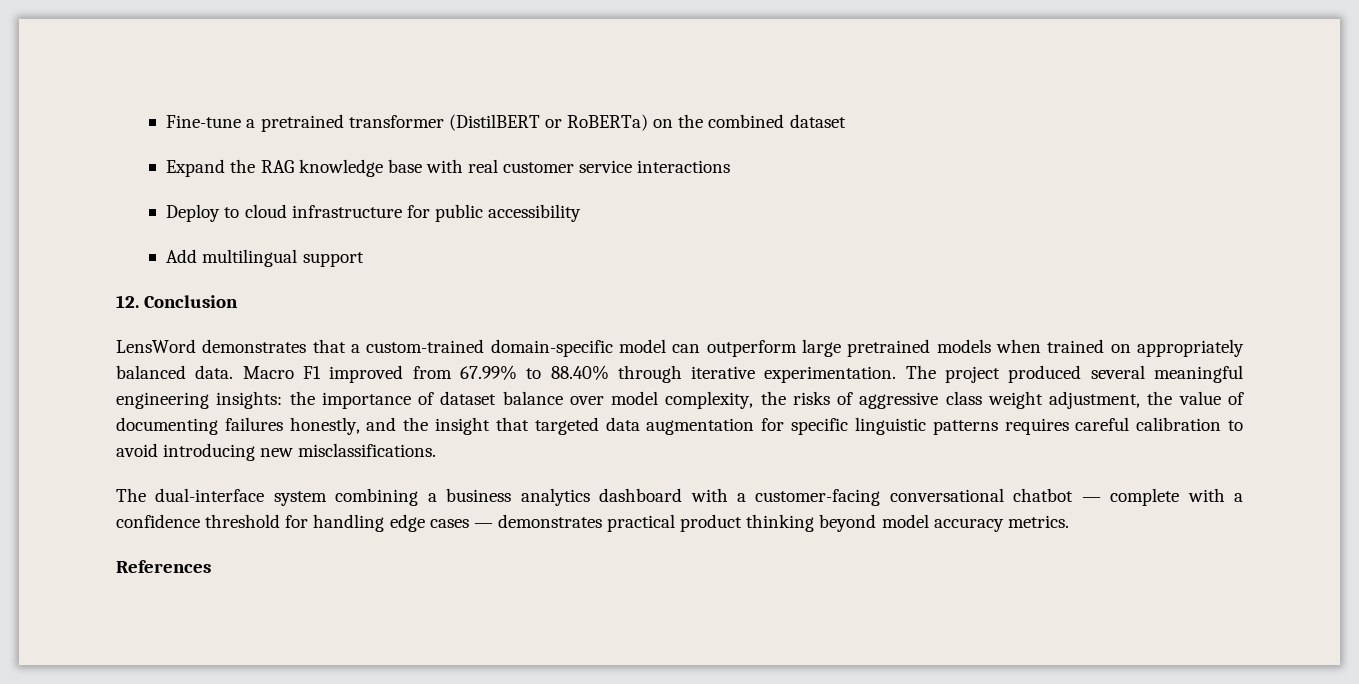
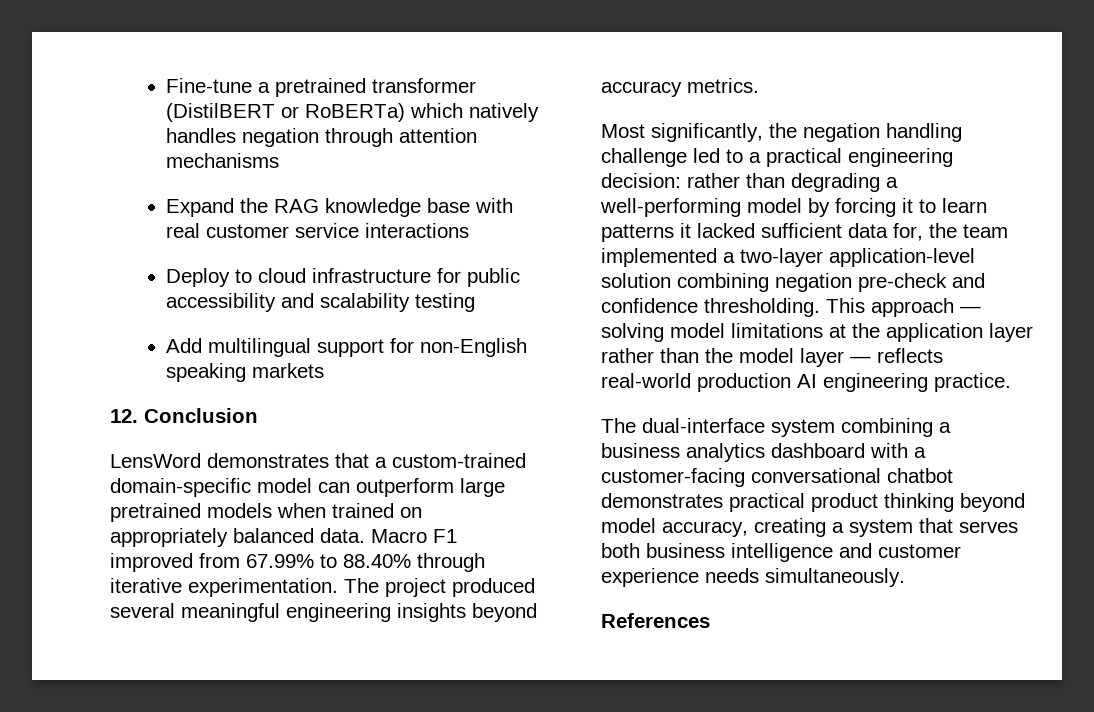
- Fine-tune a pretrained transformer (DistilBERT or RoBERTa) on the combined dataset
+ Fine-tune a pretrained transformer (DistilBERT or RoBERTa) which natively handles negation through attention mechanisms
- Deploy to cloud infrastructure for public accessibility
+ Deploy to cloud infrastructure for public accessibility and scalability testing
- Add multilingual support
+ Add multilingual support for non-English speaking markets
- The project produced several meaningful engineering insights: the importance of dataset balance over model complexity, the risks of aggressive class weight adjustment, the value of documenting failures honestly, and the insight that targeted data augmentation for specific linguistic patterns requires careful calibration to avoid introducing new misclassifications.
+ The project produced several meaningful engineering insights beyond accuracy metrics.
+ Most significantly, the negation handling challenge led to a practical engineering decision: rather than degrading a well-performing model by forcing it to learn patterns it lacked sufficient data for, the team implemented a two-layer application-level solution combining negation pre-check and confidence thresholding. This approach — solving model limitations at the application layer rather than the model layer — reflects real-world production AI engineering practice.
- The dual-interface system combining a business analytics dashboard with a customer-facing conversational chatbot — complete with a confidence threshold for handling edge cases — demonstrates practical product thinking beyond model accuracy metrics.
+ The dual-interface system combining a business analytics dashboard with a customer-facing conversational chatbot demonstrates practical product thinking beyond model accuracy, creating a system that serves both business intelligence and customer experience needs simultaneously.

